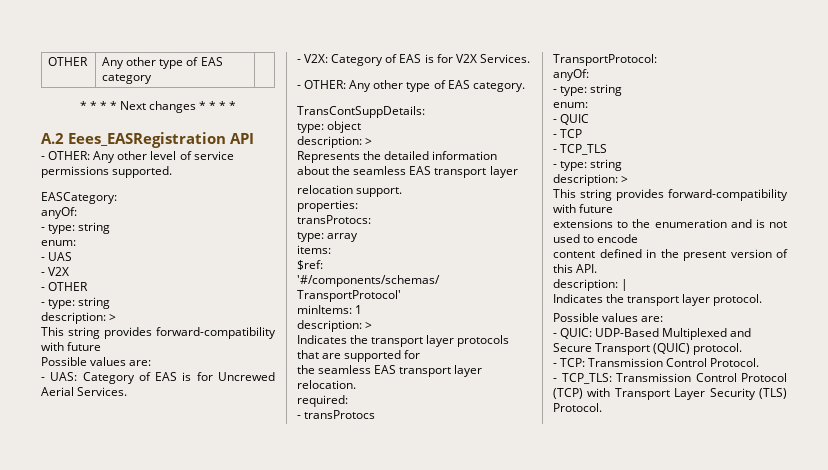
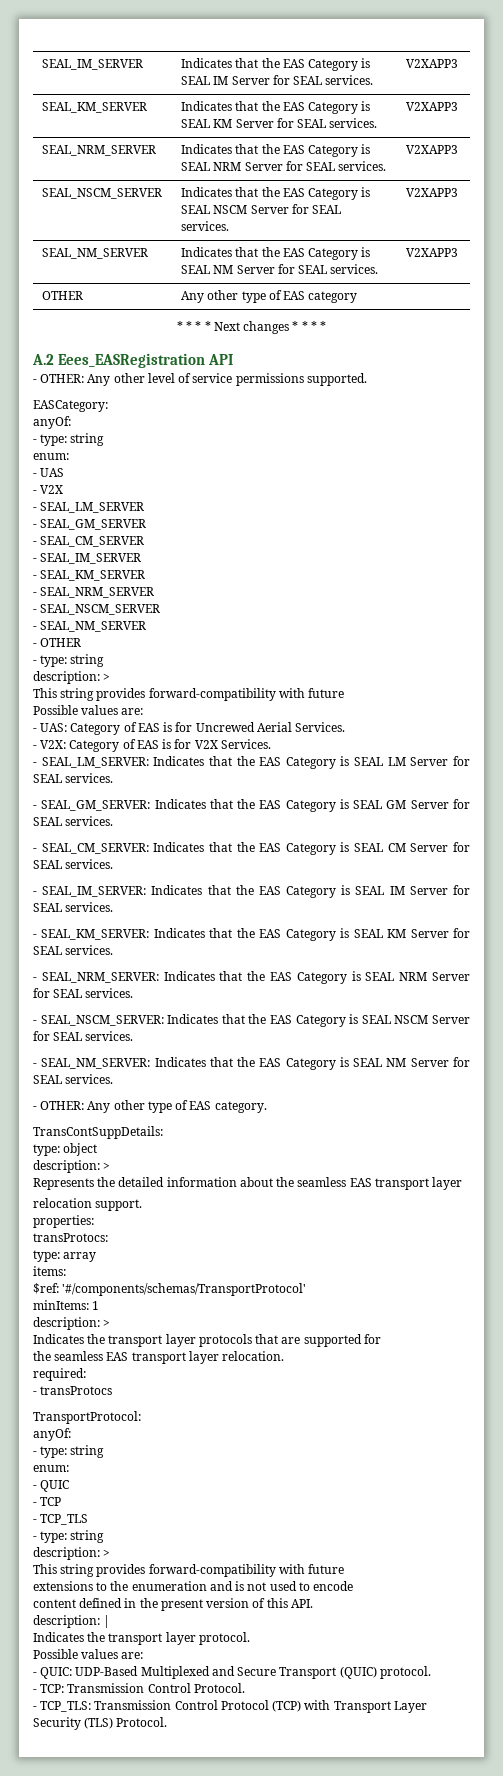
+ SEAL_IM_SERVER | Indicates that the EAS Category is SEAL IM Server for SEAL services. | V2XAPP3
+ SEAL_KM_SERVER | Indicates that the EAS Category is SEAL KM Server for SEAL services. | V2XAPP3
+ SEAL_NRM_SERVER | Indicates that the EAS Category is SEAL NRM Server for SEAL services. | V2XAPP3
+ SEAL_NSCM_SERVER | Indicates that the EAS Category is SEAL NSCM Server for SEAL services. | V2XAPP3
+ SEAL_NM_SERVER | Indicates that the EAS Category is SEAL NM Server for SEAL services. | V2XAPP3
+ - SEAL_LM_SERVER
+ - SEAL_GM_SERVER
+ - SEAL_CM_SERVER
+ - SEAL_IM_SERVER
+ - SEAL_KM_SERVER
+ - SEAL_NRM_SERVER
+ - SEAL_NSCM_SERVER
+ - SEAL_NM_SERVER
+ - SEAL_LM_SERVER: Indicates that the EAS Category is SEAL LM Server for SEAL services.
+ - SEAL_GM_SERVER: Indicates that the EAS Category is SEAL GM Server for SEAL services.
+ - SEAL_CM_SERVER: Indicates that the EAS Category is SEAL CM Server for SEAL services.
+ - SEAL_IM_SERVER: Indicates that the EAS Category is SEAL IM Server for SEAL services.
+ - SEAL_KM_SERVER: Indicates that the EAS Category is SEAL KM Server for SEAL services.
+ - SEAL_NRM_SERVER: Indicates that the EAS Category is SEAL NRM Server for SEAL services.
+ - SEAL_NSCM_SERVER: Indicates that the EAS Category is SEAL NSCM Server for SEAL services.
+ - SEAL_NM_SERVER: Indicates that the EAS Category is SEAL NM Server for SEAL services.

